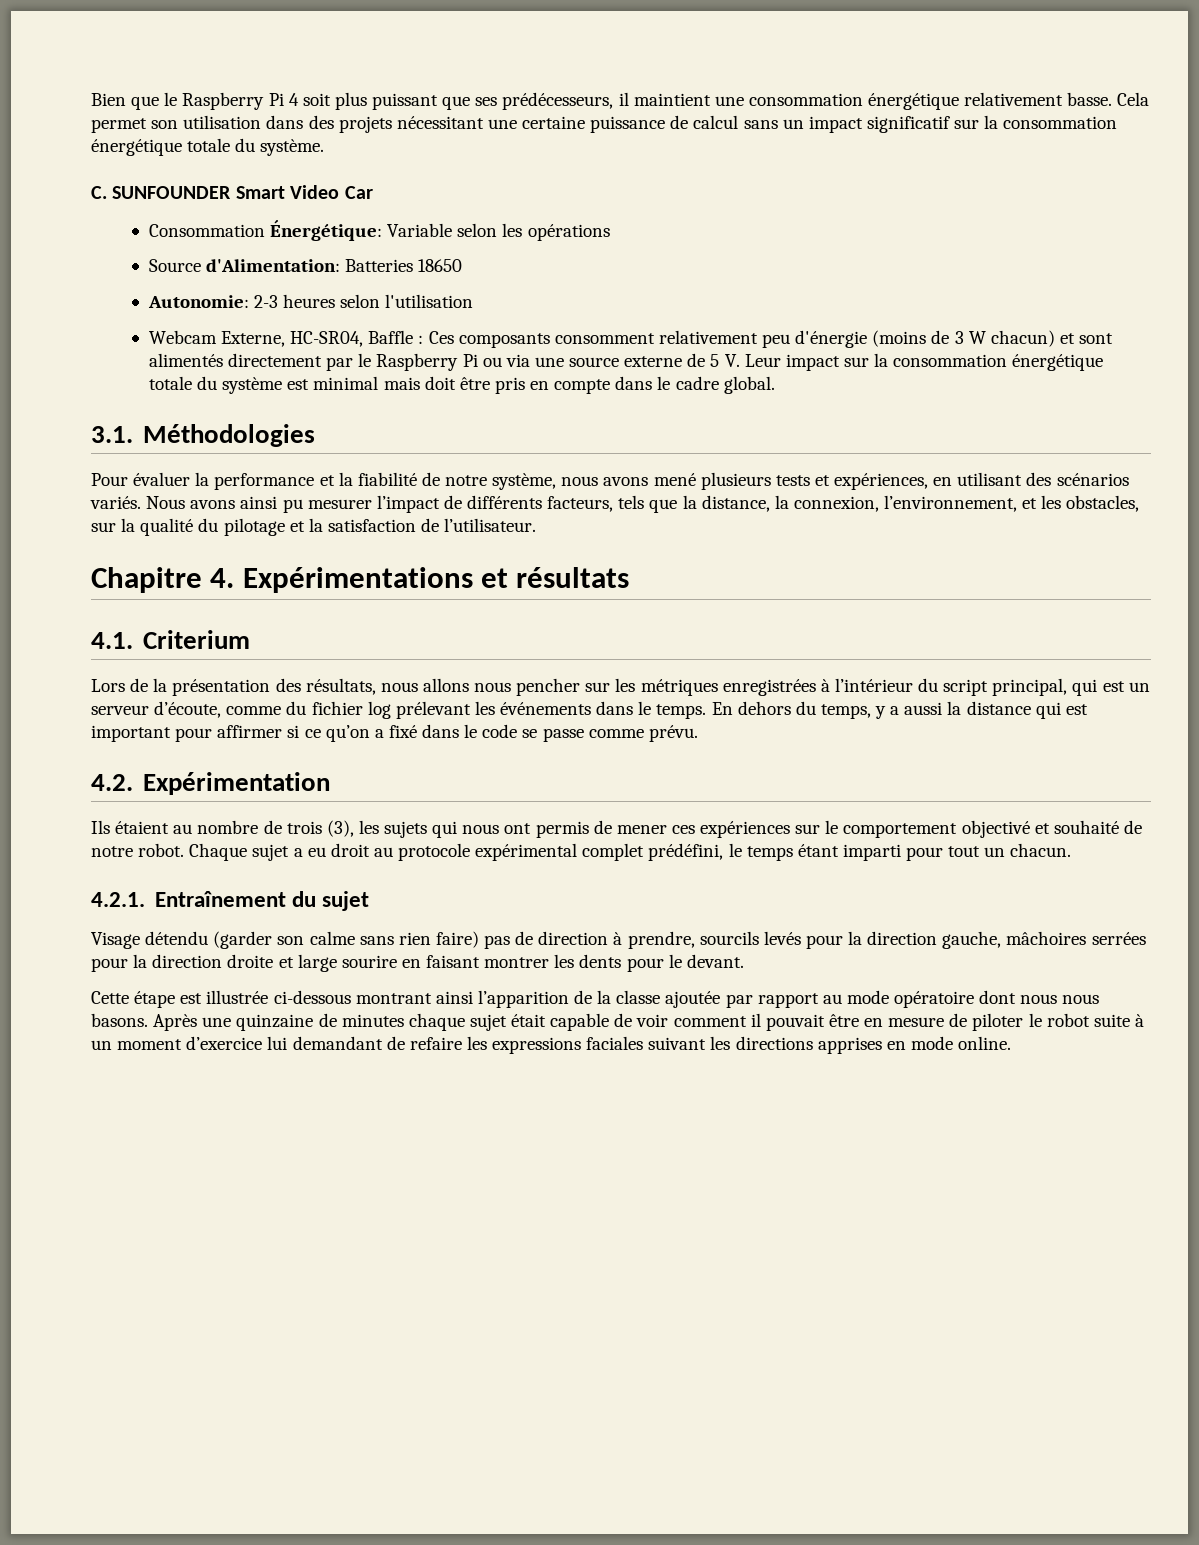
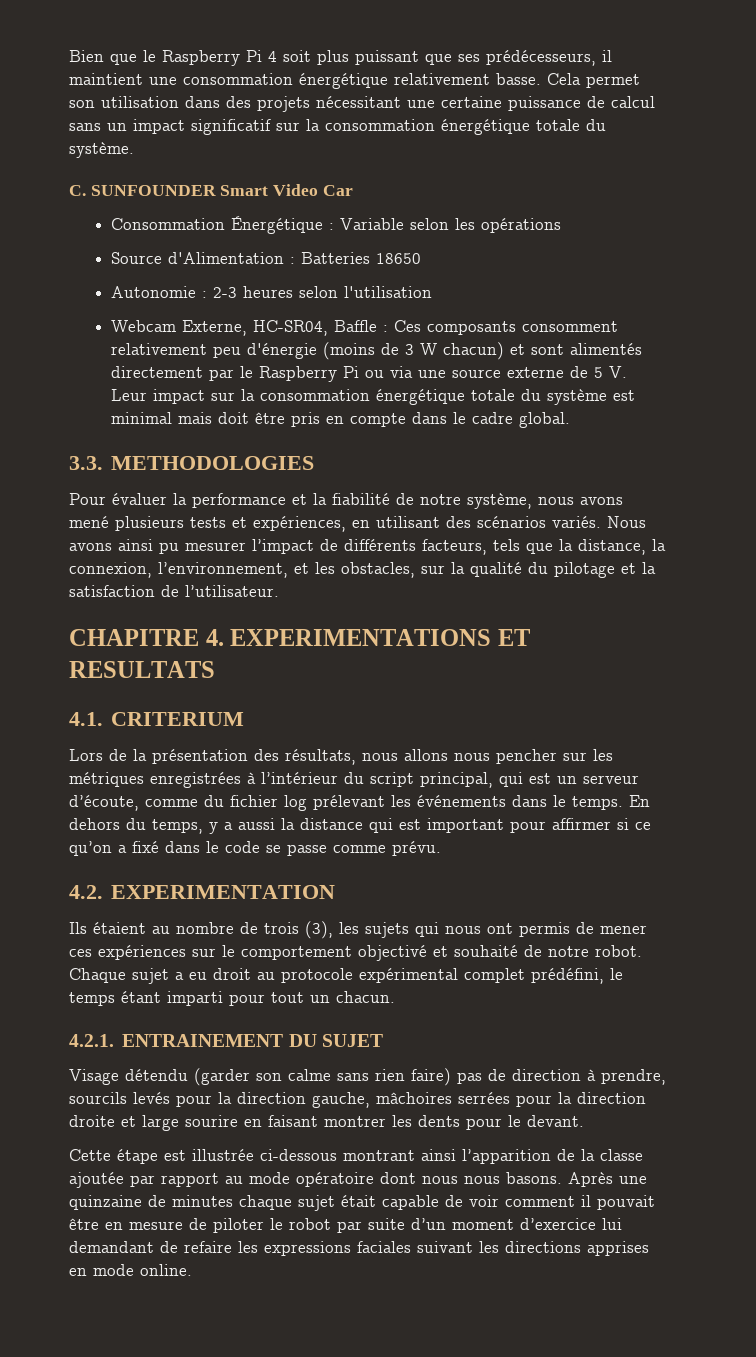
- Consommation Énergétique: Variable selon les opérations
+ Consommation Énergétique : Variable selon les opérations
- Source d'Alimentation: Batteries 18650
+ Source d'Alimentation : Batteries 18650
- Autonomie: 2-3 heures selon l'utilisation
+ Autonomie : 2-3 heures selon l'utilisation
- 3.1. Méthodologies
+ 3.3. METHODOLOGIES
- Chapitre 4. Expérimentations et résultats
+ CHAPITRE 4. EXPERIMENTATIONS ET RESULTATS
- 4.1. Criterium
+ 4.1. CRITERIUM
- 4.2. Expérimentation
+ 4.2. EXPERIMENTATION
- 4.2.1. Entraînement du sujet
+ 4.2.1. ENTRAINEMENT DU SUJET
- Après une quinzaine de minutes chaque sujet était capable de voir comment il pouvait être en mesure de piloter le robot suite à un moment d’exercice lui demandant de refaire les expressions faciales suivant les directions apprises en mode online.
+ Après une quinzaine de minutes chaque sujet était capable de voir comment il pouvait être en mesure de piloter le robot par suite d’un moment d’exercice lui demandant de refaire les expressions faciales suivant les directions apprises en mode online.

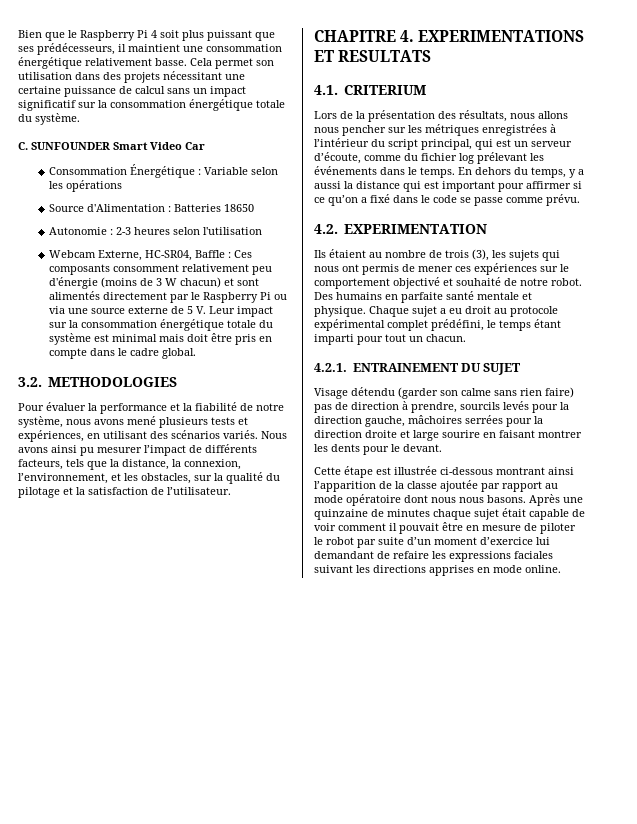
- 3.3. METHODOLOGIES
+ 3.2. METHODOLOGIES
+ Des humains en parfaite santé mentale et physique.

